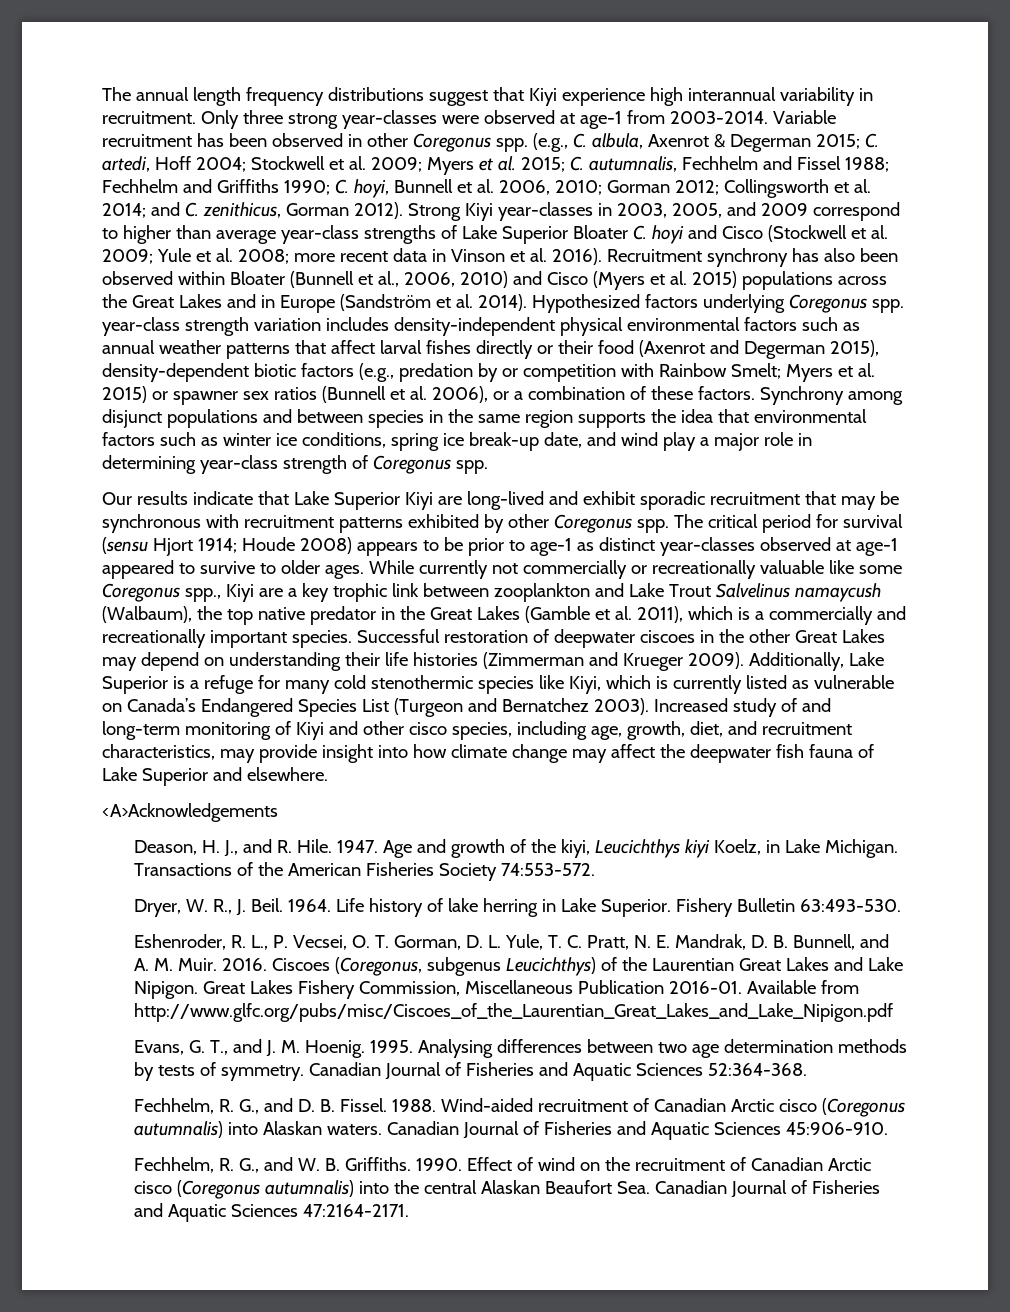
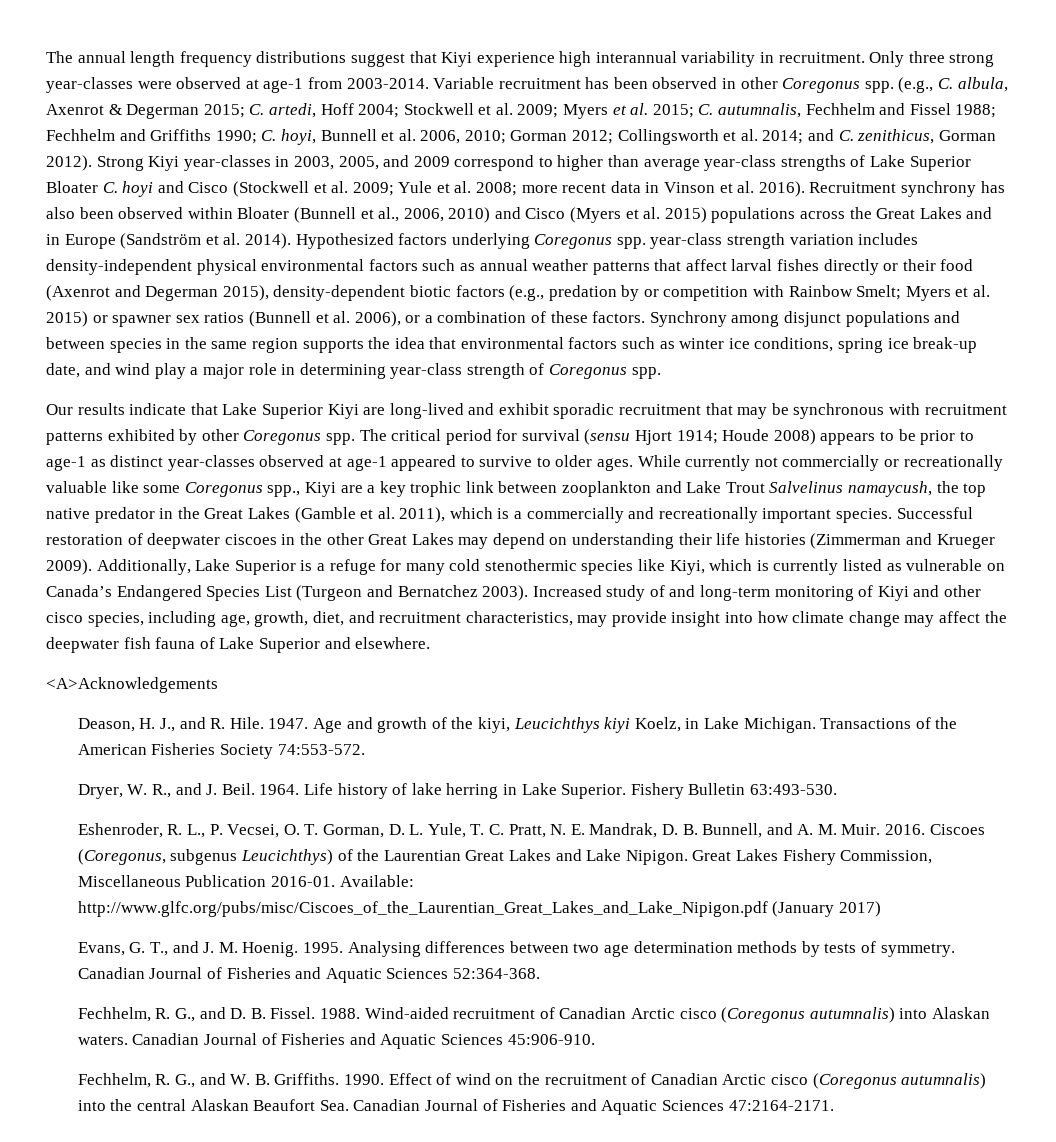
- While currently not commercially or recreationally valuable like some Coregonus spp., Kiyi are a key trophic link between zooplankton and Lake Trout Salvelinus namaycush (Walbaum), the top native predator in the Great Lakes (Gamble et al. 2011), which is a commercially and recreationally important species.
+ While currently not commercially or recreationally valuable like some Coregonus spp., Kiyi are a key trophic link between zooplankton and Lake Trout Salvelinus namaycush, the top native predator in the Great Lakes (Gamble et al. 2011), which is a commercially and recreationally important species.
- Dryer, W. R., J. Beil.
+ Dryer, W. R., and J. Beil.
- Available from http://www.glfc.org/pubs/misc/Ciscoes_of_the_Laurentian_Great_Lakes_and_Lake_Nipigon.pdf
+ Available: http://www.glfc.org/pubs/misc/Ciscoes_of_the_Laurentian_Great_Lakes_and_Lake_Nipigon.pdf (January 2017)

